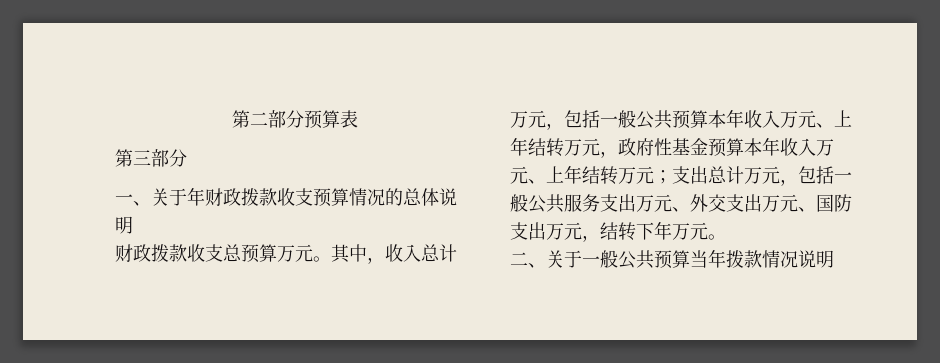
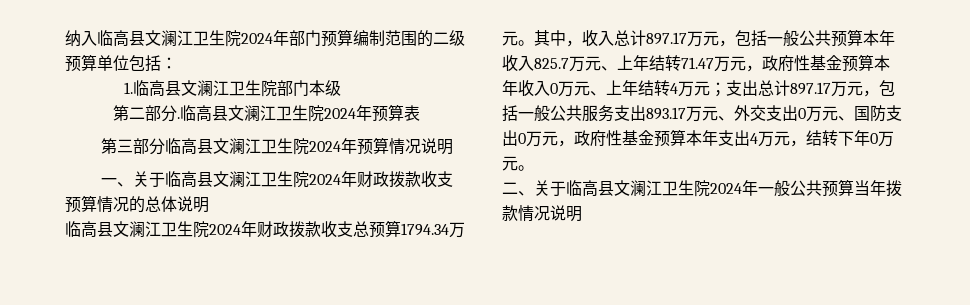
- 第二部分预算表
- 第三部分
- 一、关于年财政拨款收支预算情况的总体说明
+ 纳入临高县文澜江卫生院2024年部门预算编制范围的二级预算单位包括：
+ 1.临高县文澜江卫生院部门本级
+ 第二部分.临高县文澜江卫生院2024年预算表
+ 第三部分临高县文澜江卫生院2024年预算情况说明
+ 一、关于临高县文澜江卫生院2024年财政拨款收支预算情况的总体说明
- 财政拨款收支总预算万元。
+ 临高县文澜江卫生院2024年财政拨款收支总预算1794.34万元。
- 其中，收入总计万元，包括一般公共预算本年收入万元、上年结转万元，政府性基金预算本年收入万元、上年结转万元；支出总计万元，包括一般公共服务支出万元、外交支出万元、国防支出万元，结转下年万元。
+ 其中，收入总计897.17万元，包括一般公共预算本年收入825.7万元、上年结转71.47万元，政府性基金预算本年收入0万元、上年结转4万元；支出总计897.17万元，包括一般公共服务支出893.17万元、外交支出0万元、国防支出0万元，政府性基金预算本年支出4万元，结转下年0万元。
- 二、关于一般公共预算当年拨款情况说明
+ 二、关于临高县文澜江卫生院2024年一般公共预算当年拨款情况说明

